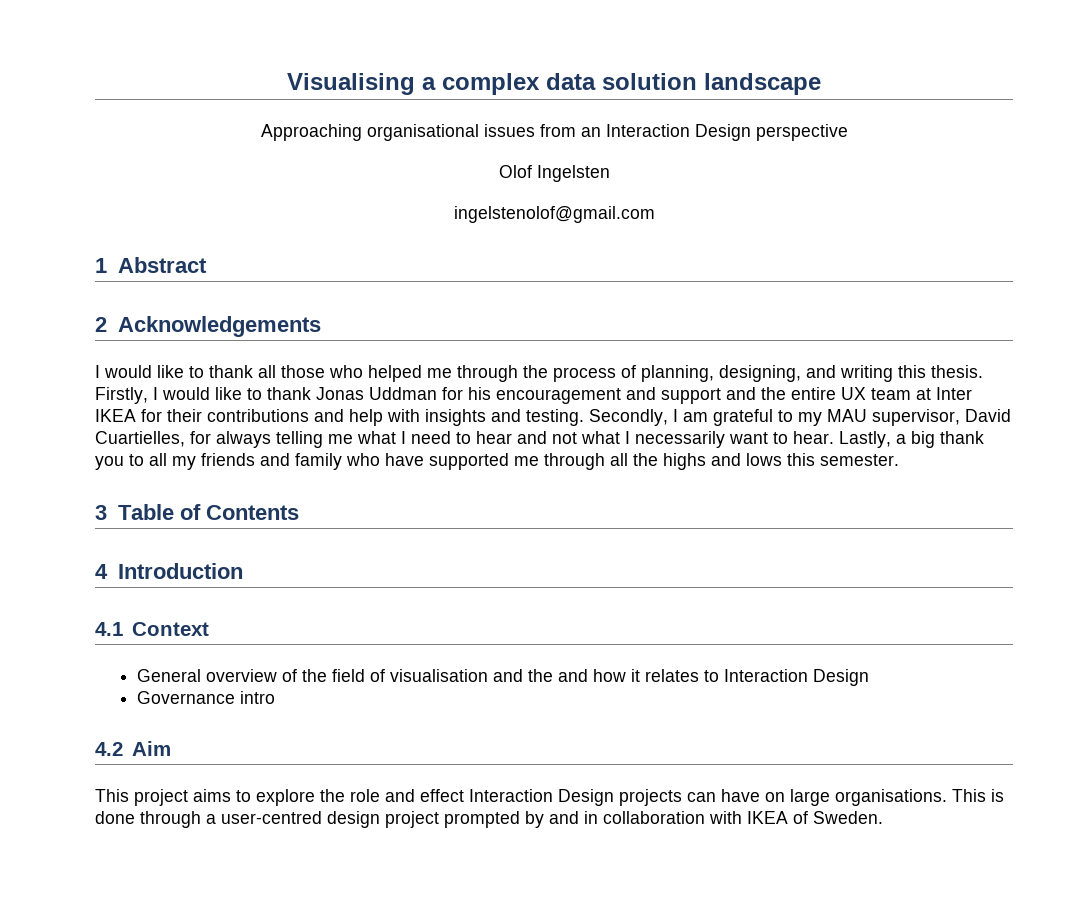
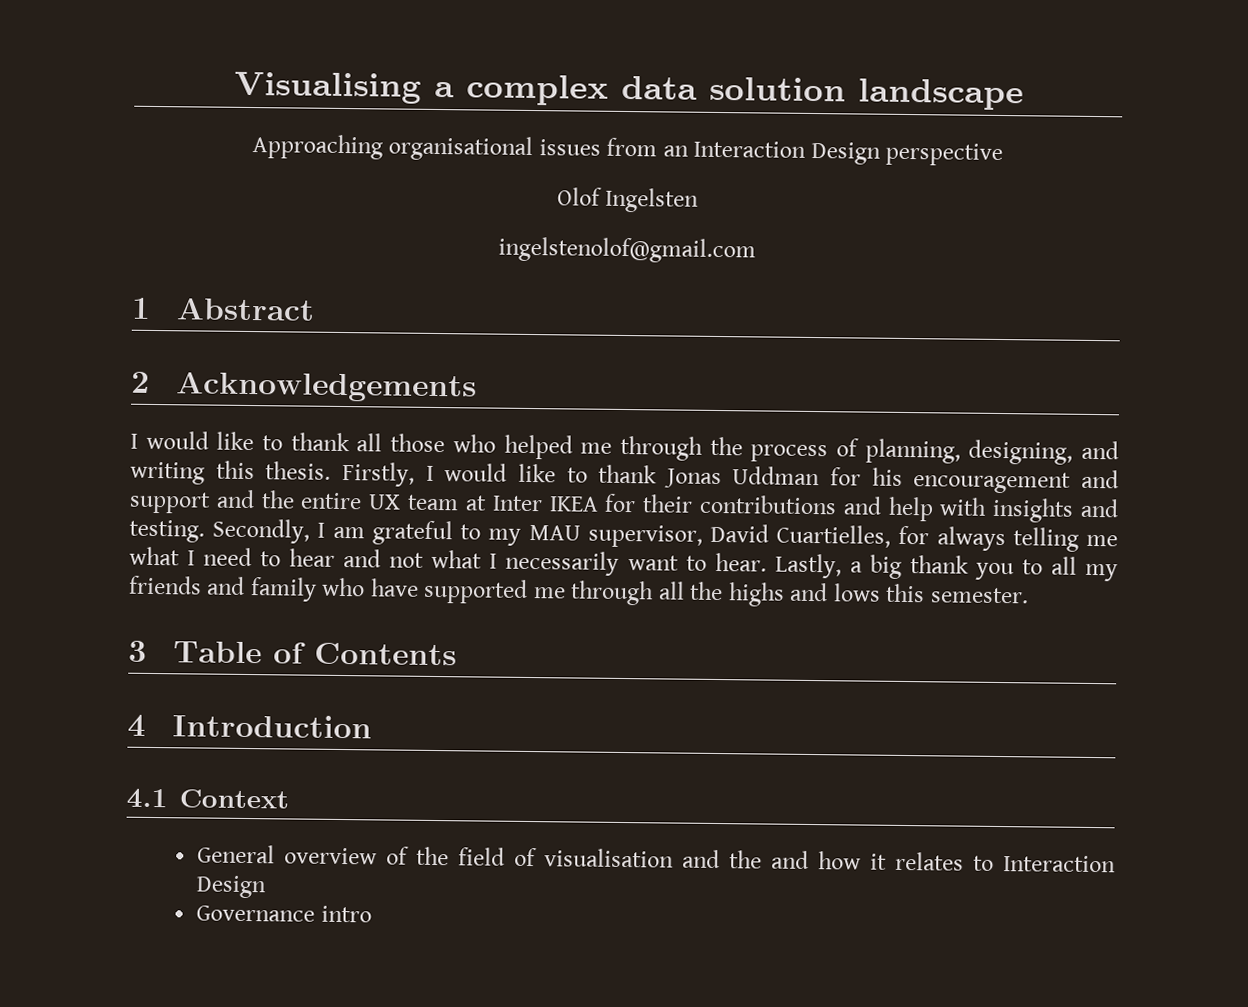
- 4.2 Aim
- This project aims to explore the role and effect Interaction Design projects can have on large organisations. This is done through a user-centred design project prompted by and in collaboration with IKEA of Sweden.

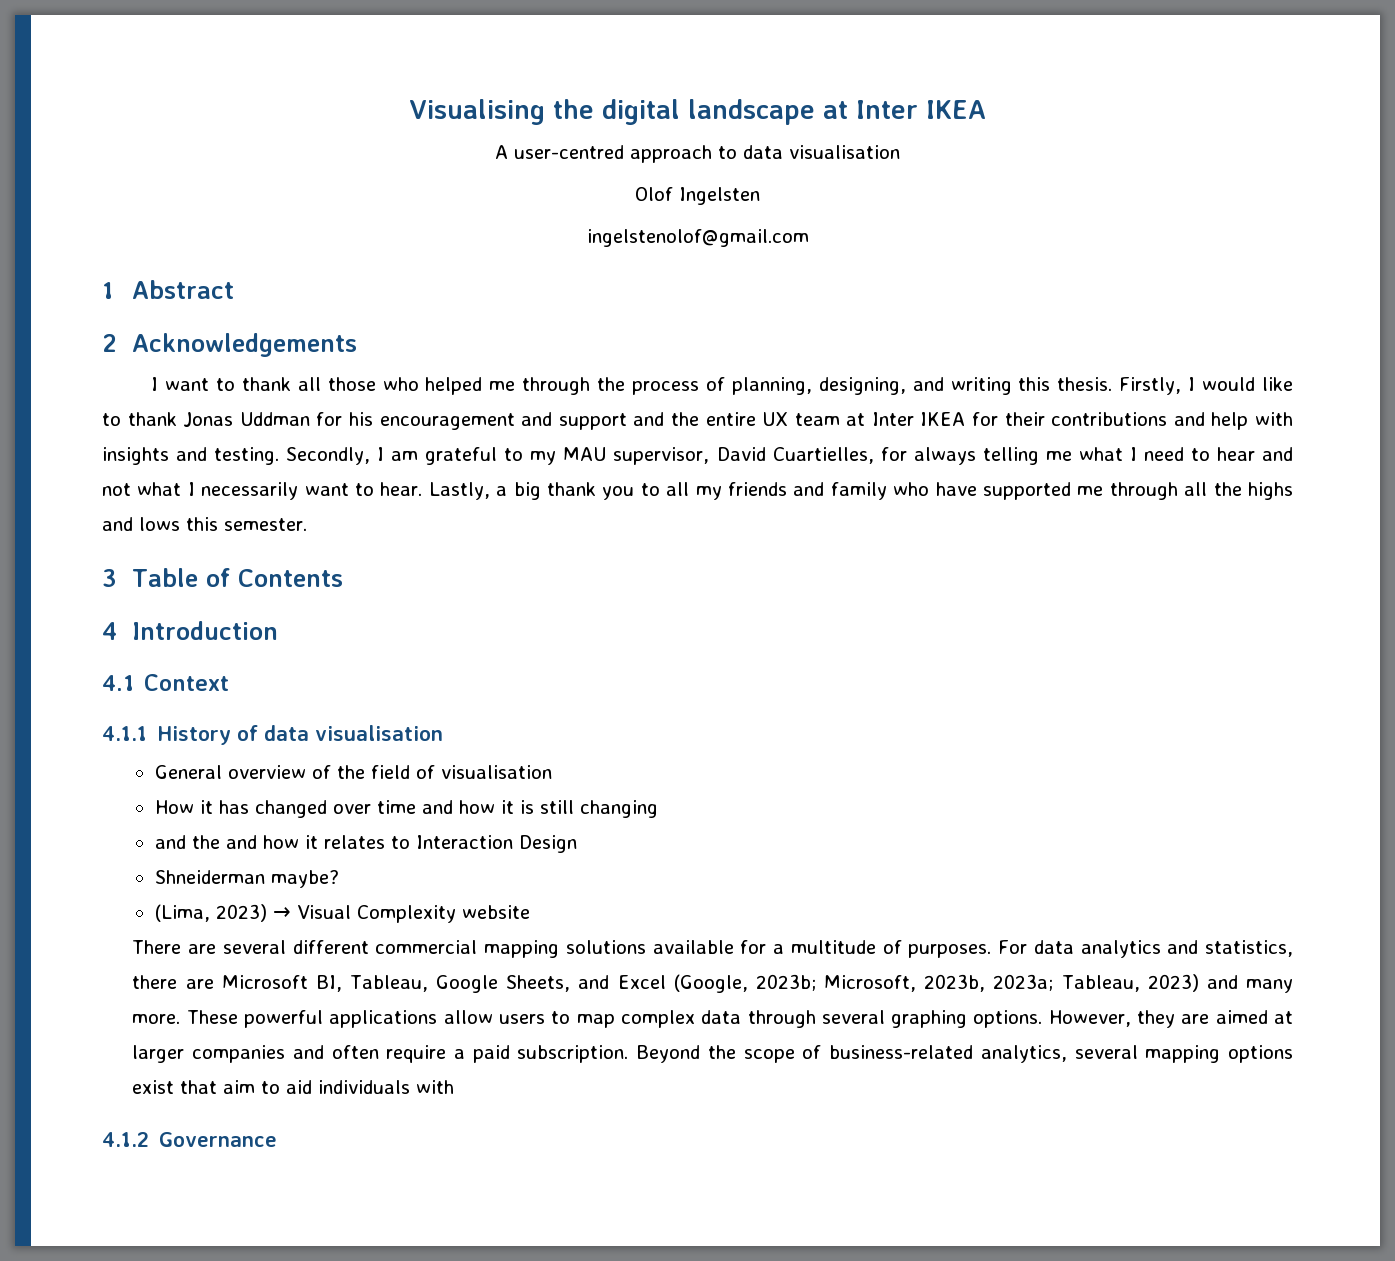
- Visualising a complex data solution landscape
- Approaching organisational issues from an Interaction Design perspective
+ Visualising the digital landscape at Inter IKEA
+ A user-centred approach to data visualisation
- I would like to thank all those who helped me through the process of planning, designing, and writing this thesis.
+ I want to thank all those who helped me through the process of planning, designing, and writing this thesis.
+ 4.1.1 History of data visualisation
- General overview of the field of visualisation and the and how it relates to Interaction Design
+ General overview of the field of visualisation
+ How it has changed over time and how it is still changing
+ and the and how it relates to Interaction Design
- Governance intro
+ Shneiderman maybe?
+ (Lima, 2023) → Visual Complexity website
+ There are several different commercial mapping solutions available for a multitude of purposes. For data analytics and statistics, there are Microsoft BI, Tableau, Google Sheets, and Excel (Google, 2023b; Microsoft, 2023b, 2023a; Tableau, 2023) and many more. These powerful applications allow users to map complex data through several graphing options. However, they are aimed at larger companies and often require a paid subscription. Beyond the scope of business-related analytics, several mapping options exist that aim to aid individuals with
+ 4.1.2 Governance

